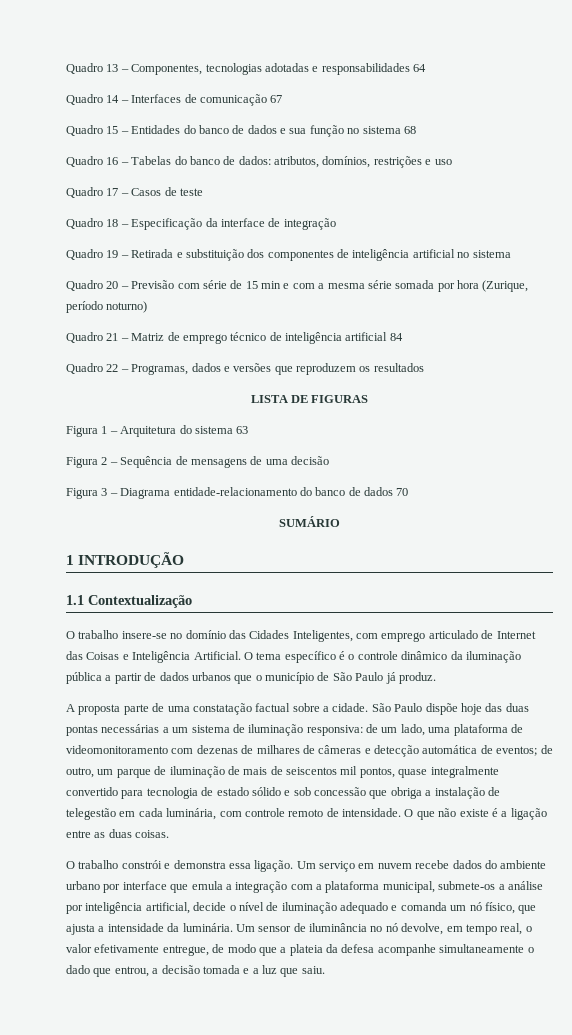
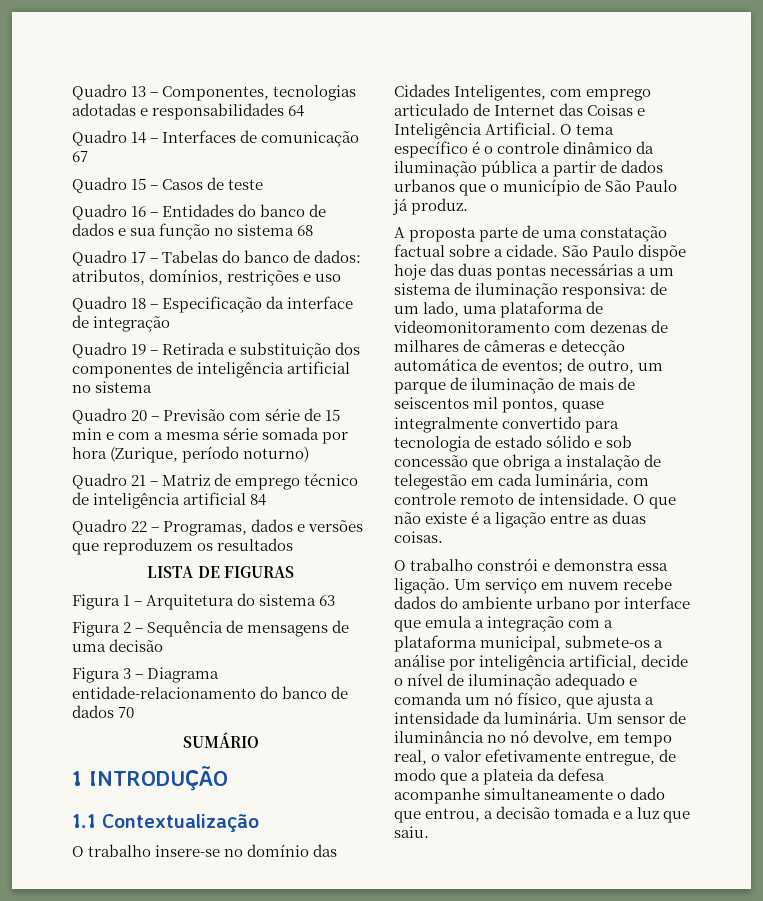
- Quadro 15 – Entidades do banco de dados e sua função no sistema 68
+ Quadro 15 – Casos de teste
+ Quadro 16 – Entidades do banco de dados e sua função no sistema 68
- Quadro 16 – Tabelas do banco de dados: atributos, domínios, restrições e uso
+ Quadro 17 – Tabelas do banco de dados: atributos, domínios, restrições e uso
- Quadro 17 – Casos de teste

